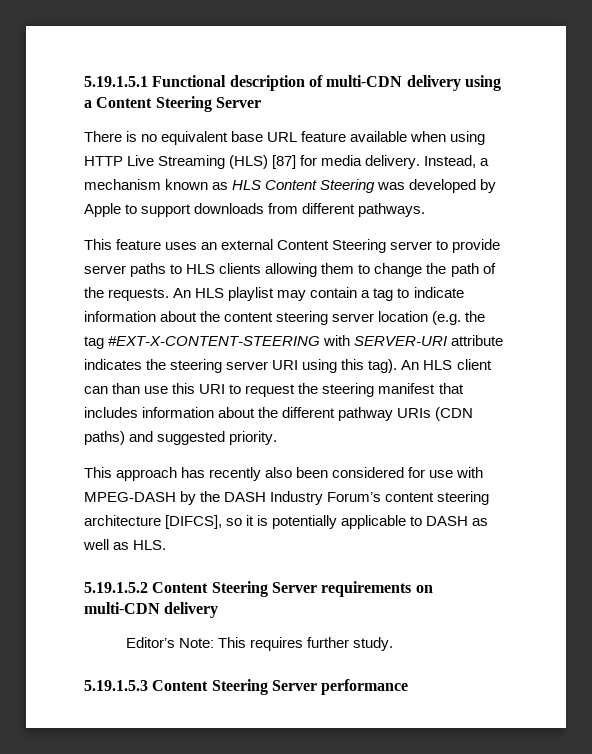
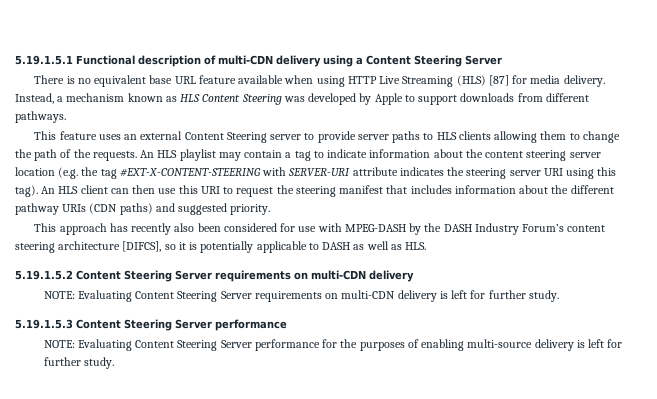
- An HLS client can than use this URI to request the steering manifest that includes information about the different pathway URIs (CDN paths) and suggested priority.
+ An HLS client can then use this URI to request the steering manifest that includes information about the different pathway URIs (CDN paths) and suggested priority.
- Editor’s Note: This requires further study.
+ NOTE: Evaluating Content Steering Server requirements on multi-CDN delivery is left for further study.
+ NOTE: Evaluating Content Steering Server performance for the purposes of enabling multi-source delivery is left for further study.

